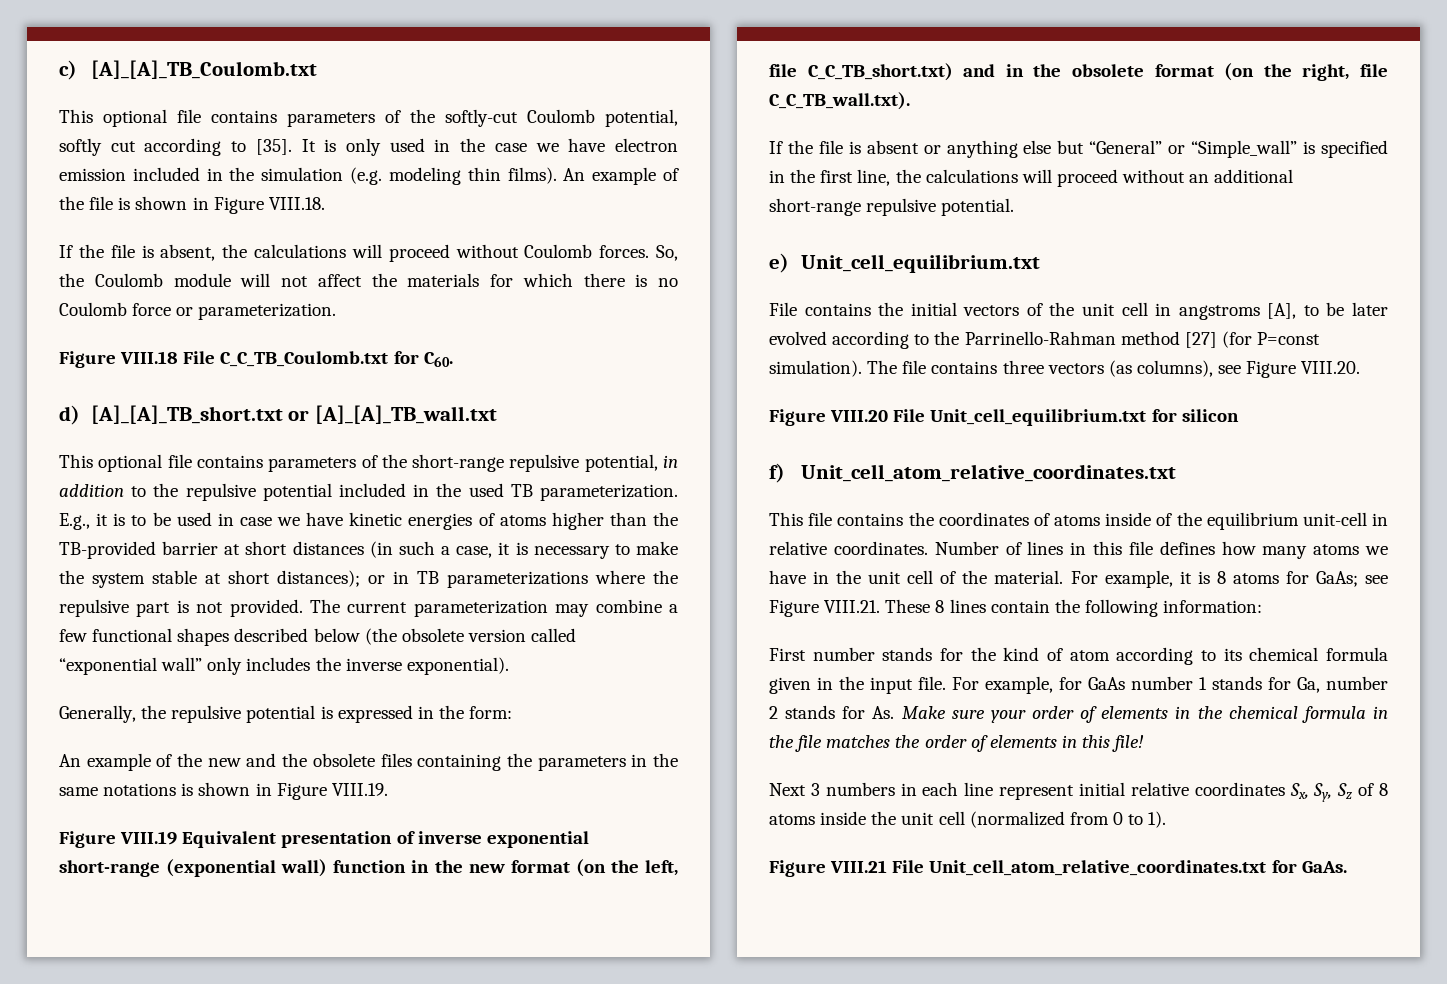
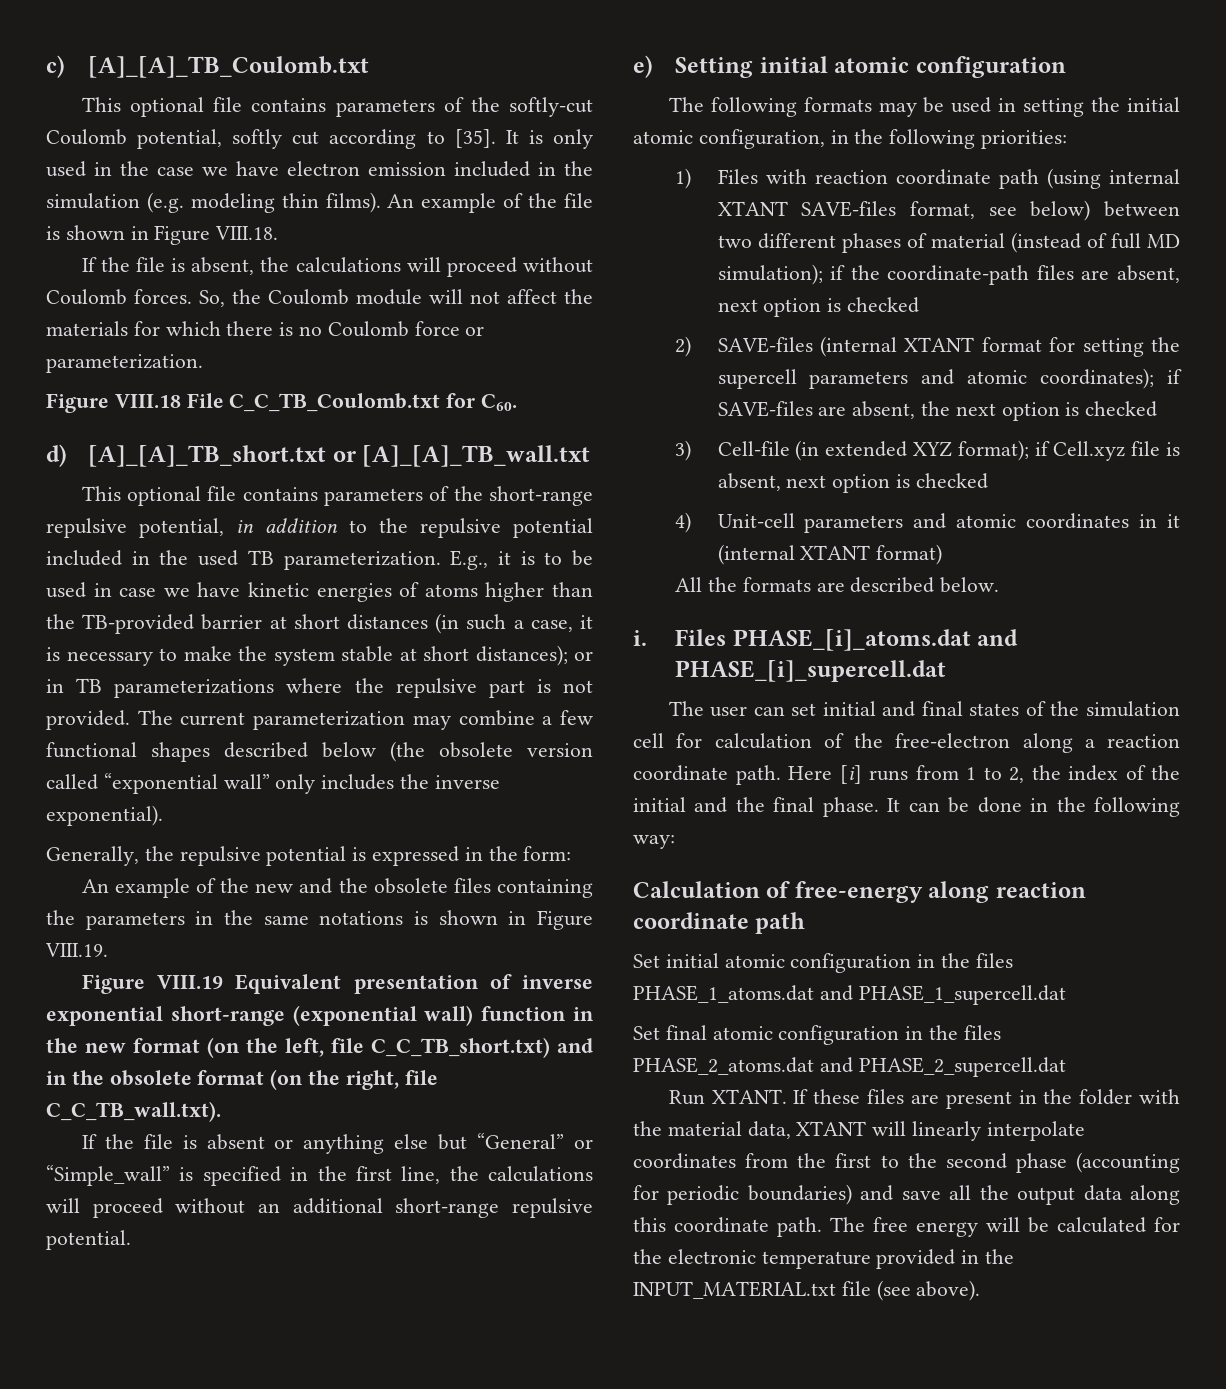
- e) Unit_cell_equilibrium.txt
- File contains the initial vectors of the unit cell in angstroms [A], to be later evolved according to the Parrinello-Rahman method [27] (for P=const simulation). The file contains three vectors (as columns), see Figure VIII.20.
- Figure VIII.20 File Unit_cell_equilibrium.txt for silicon
- f) Unit_cell_atom_relative_coordinates.txt
- This file contains the coordinates of atoms inside of the equilibrium unit-cell in relative coordinates. Number of lines in this file defines how many atoms we have in the unit cell of the material. For example, it is 8 atoms for GaAs; see Figure VIII.21. These 8 lines contain the following information:
- First number stands for the kind of atom according to its chemical formula given in the input file. For example, for GaAs number 1 stands for Ga, number 2 stands for As. Make sure your order of elements in the chemical formula in the file matches the order of elements in this file!
- Next 3 numbers in each line represent initial relative coordinates Sx, Sy, Sz of 8 atoms inside the unit cell (normalized from 0 to 1).
- Figure VIII.21 File Unit_cell_atom_relative_coordinates.txt for GaAs.
+ e) Setting initial atomic configuration
+ The following formats may be used in setting the initial atomic configuration, in the following priorities:
+ 1) Files with reaction coordinate path (using internal XTANT SAVE-files format, see below) between two different phases of material (instead of full MD simulation); if the coordinate-path files are absent, next option is checked
+ 2) SAVE-files (internal XTANT format for setting the supercell parameters and atomic coordinates); if SAVE-files are absent, the next option is checked
+ 3) Cell-file (in extended XYZ format); if Cell.xyz file is absent, next option is checked
+ 4) Unit-cell parameters and atomic coordinates in it (internal XTANT format)
+ All the formats are described below.
+ i. Files PHASE_[i]_atoms.dat and PHASE_[i]_supercell.dat
+ The user can set initial and final states of the simulation cell for calculation of the free-electron along a reaction coordinate path. Here [i] runs from 1 to 2, the index of the initial and the final phase. It can be done in the following way:
+ Calculation of free-energy along reaction coordinate path
+ Set initial atomic configuration in the files PHASE_1_atoms.dat and PHASE_1_supercell.dat
+ Set final atomic configuration in the files PHASE_2_atoms.dat and PHASE_2_supercell.dat
+ Run XTANT. If these files are present in the folder with the material data, XTANT will linearly interpolate coordinates from the first to the second phase (accounting for periodic boundaries) and save all the output data along this coordinate path. The free energy will be calculated for the electronic temperature provided in the INPUT_MATERIAL.txt file (see above).

